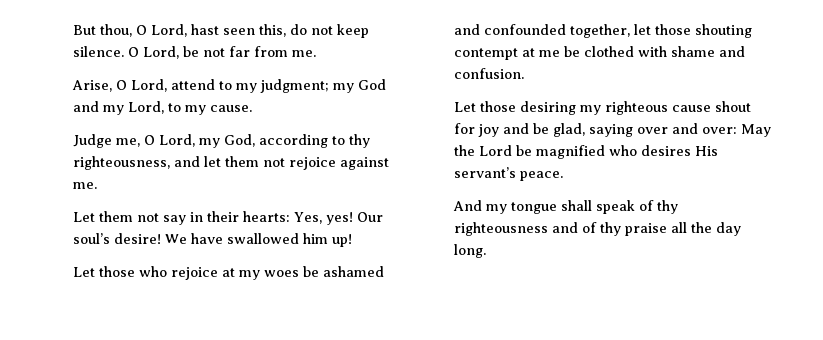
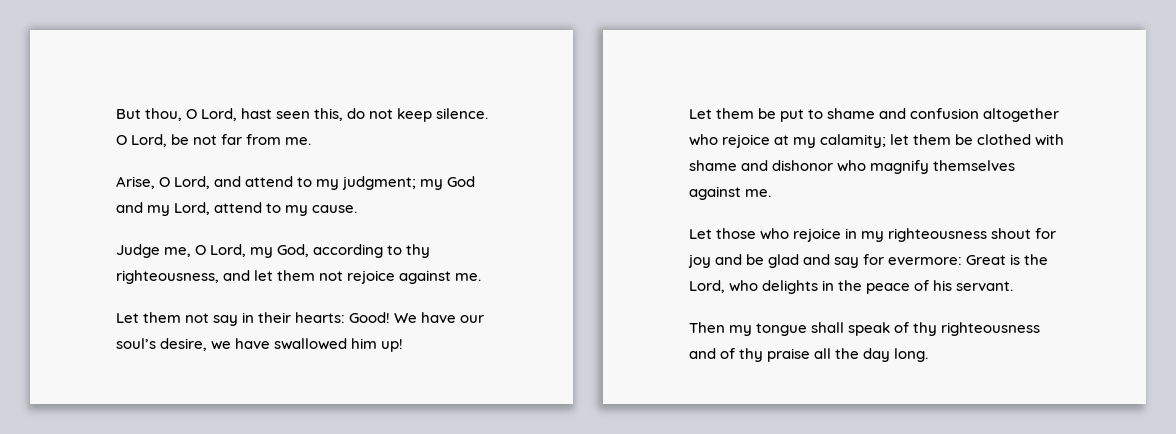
- Arise, O Lord, attend to my judgment; my God and my Lord, to my cause.
+ Arise, O Lord, and attend to my judgment; my God and my Lord, attend to my cause.
- Let them not say in their hearts: Yes, yes! Our soul’s desire! We have swallowed him up!
+ Let them not say in their hearts: Good! We have our soul’s desire, we have swallowed him up!
- Let those who rejoice at my woes be ashamed and confounded together, let those shouting contempt at me be clothed with shame and confusion.
- Let those desiring my righteous cause shout for joy and be glad, saying over and over: May the Lord be magnified who desires His servant’s peace.
- And my tongue shall speak of thy righteousness and of thy praise all the day long.
+ Let them be put to shame and confusion altogether who rejoice at my calamity; let them be clothed with shame and dishonor who magnify themselves against me.
+ Let those who rejoice in my righteousness shout for joy and be glad and say for evermore: Great is the Lord, who delights in the peace of his servant.
+ Then my tongue shall speak of thy righteousness and of thy praise all the day long.

